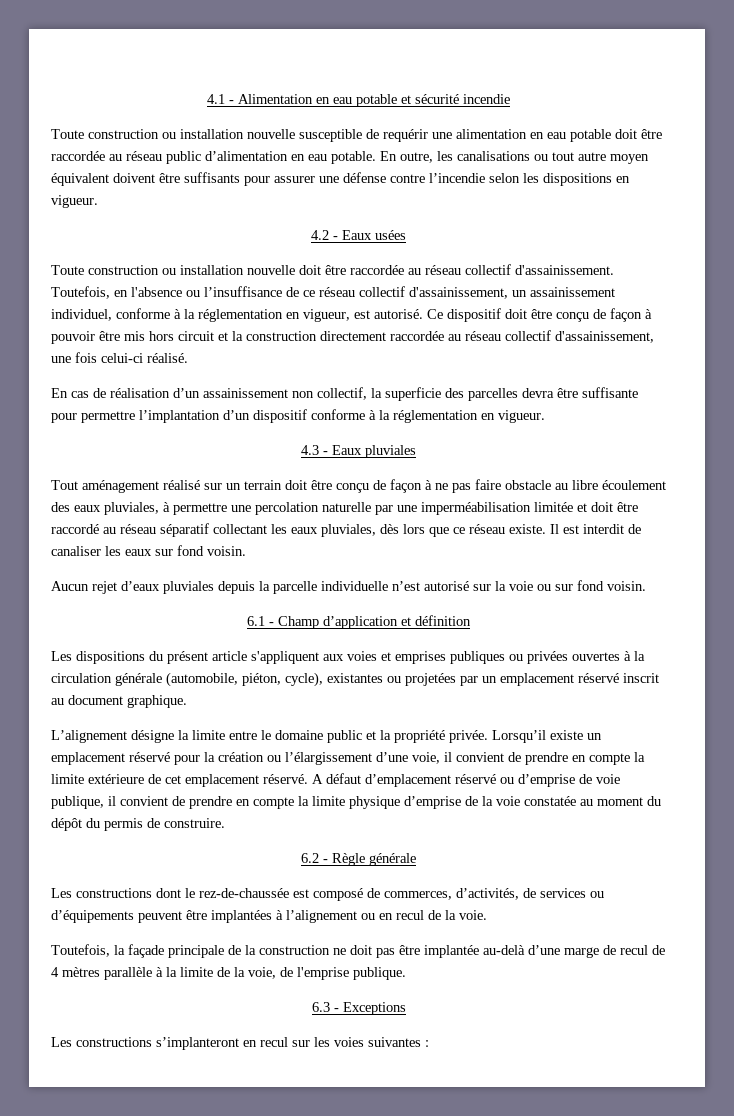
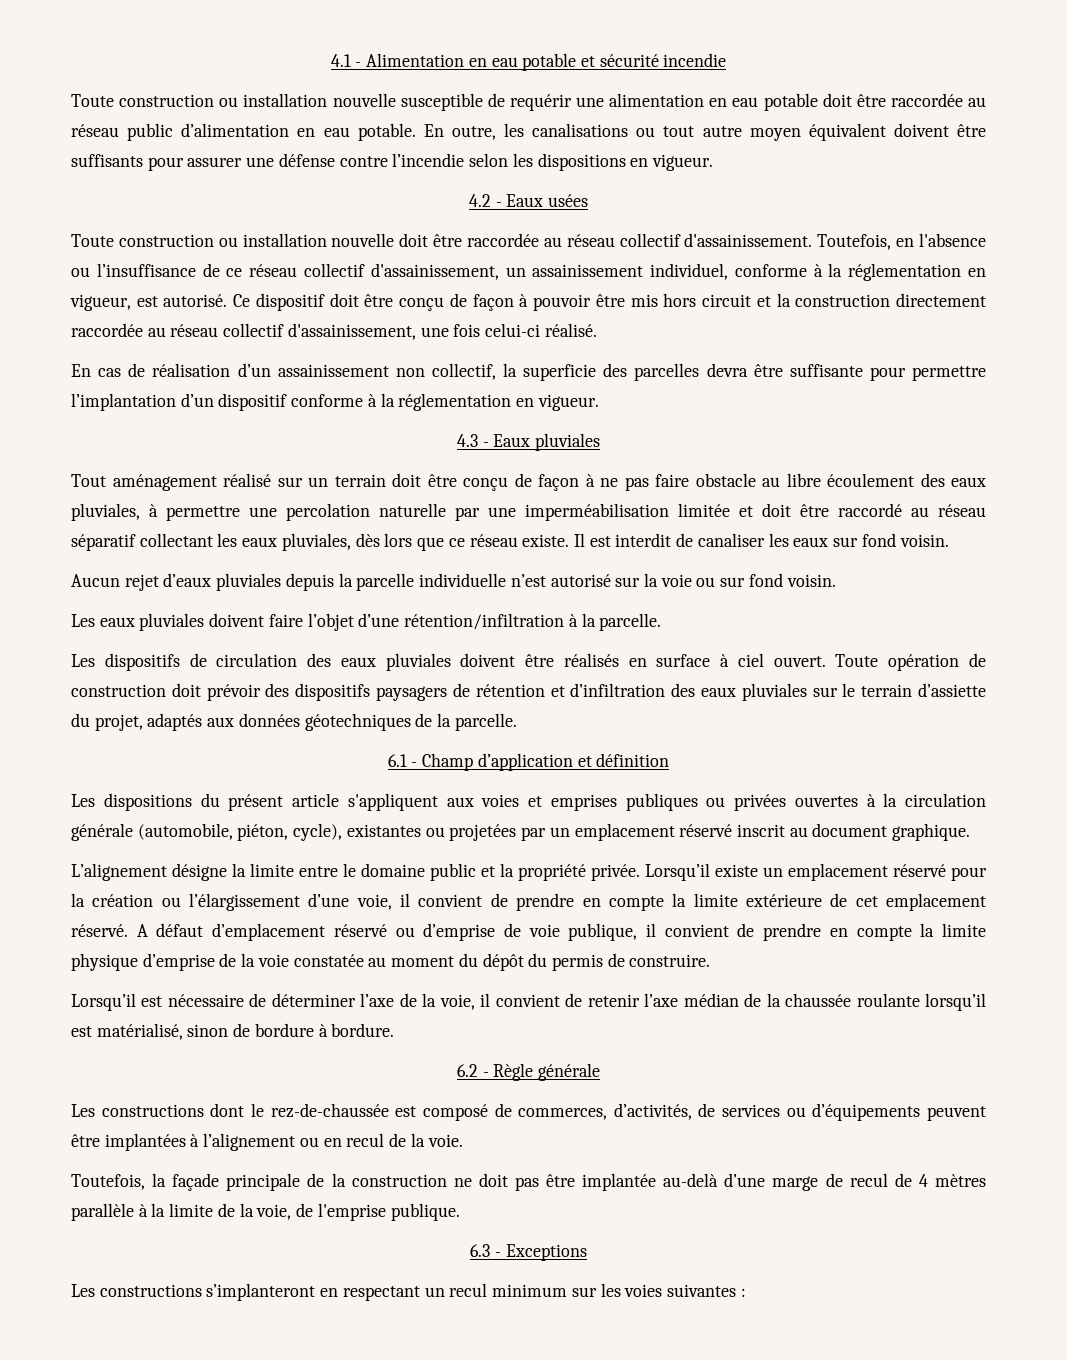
+ Les eaux pluviales doivent faire l’objet d’une rétention/infiltration à la parcelle.
+ Les dispositifs de circulation des eaux pluviales doivent être réalisés en surface à ciel ouvert. Toute opération de construction doit prévoir des dispositifs paysagers de rétention et d’infiltration des eaux pluviales sur le terrain d’assiette du projet, adaptés aux données géotechniques de la parcelle.
+ Lorsqu’il est nécessaire de déterminer l’axe de la voie, il convient de retenir l’axe médian de la chaussée roulante lorsqu’il est matérialisé, sinon de bordure à bordure.
- Les constructions s’implanteront en recul sur les voies suivantes :
+ Les constructions s’implanteront en respectant un recul minimum sur les voies suivantes :

